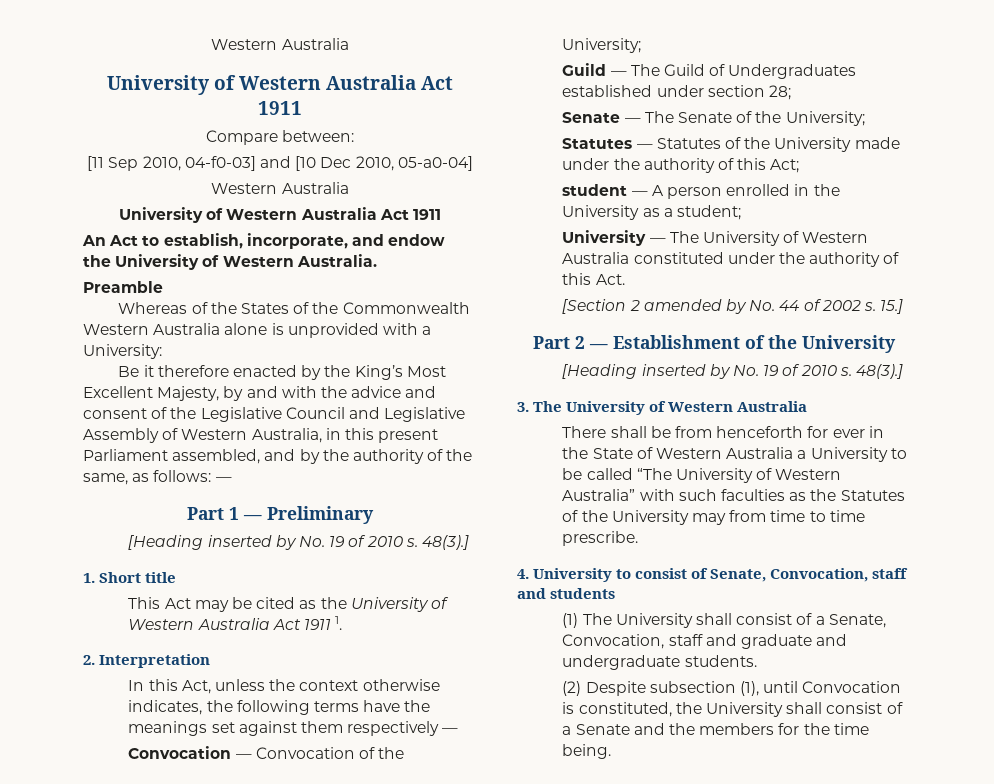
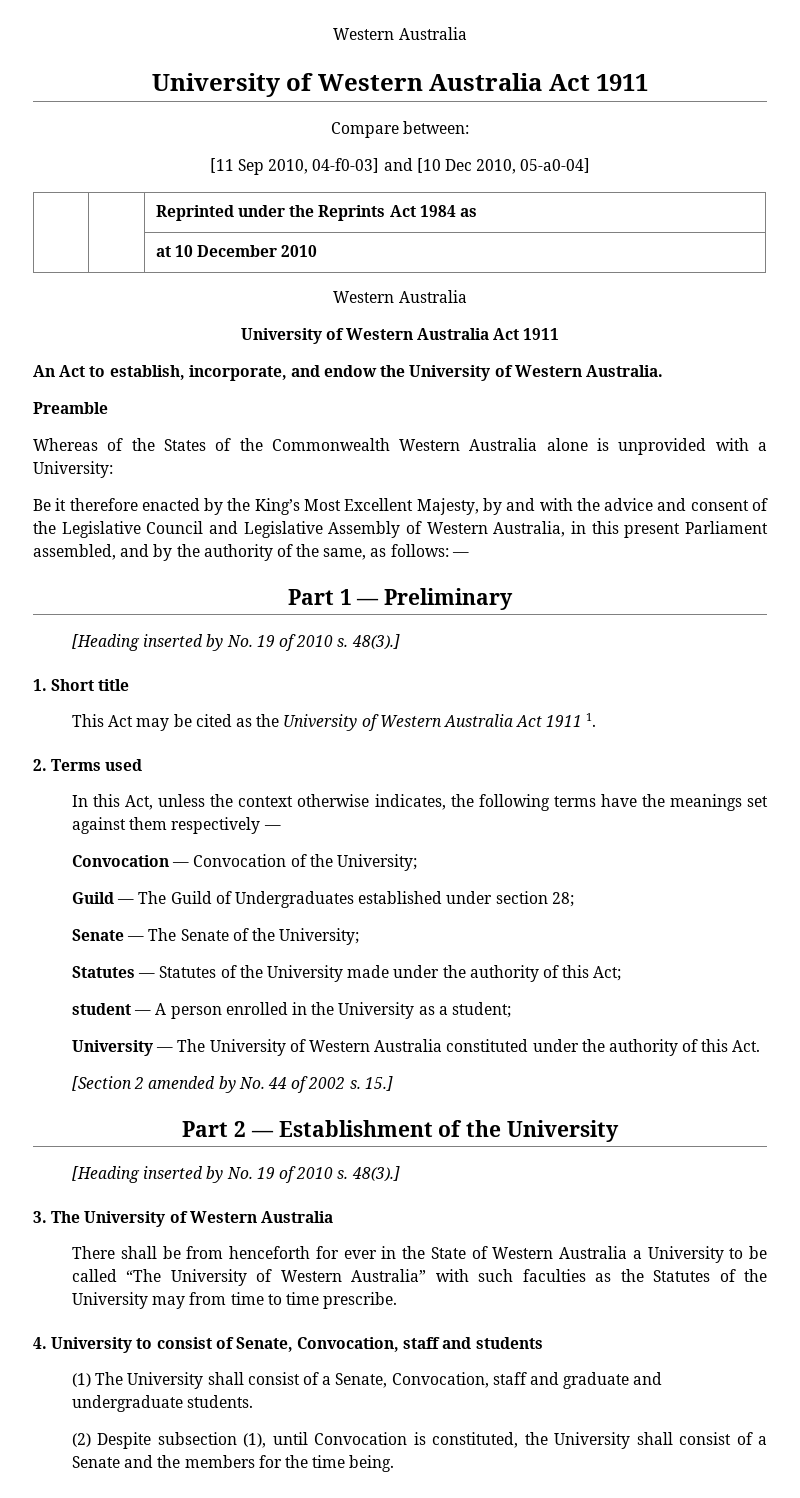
+ | | Reprinted under the Reprints Act 1984 as
+ | | at 10 December 2010
- 2. Interpretation
+ 2. Terms used

